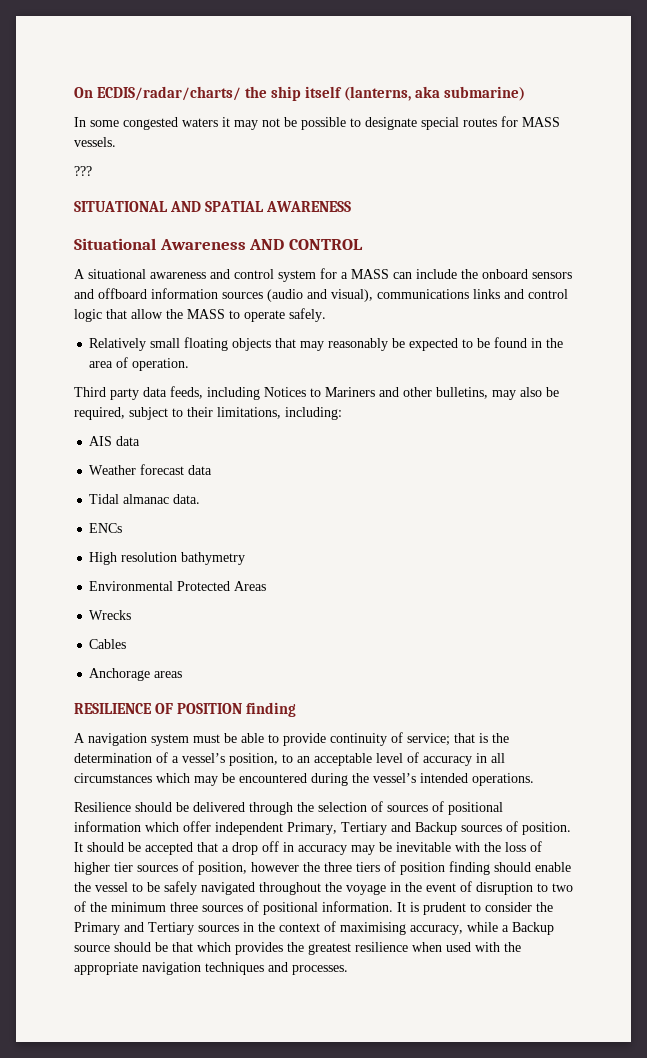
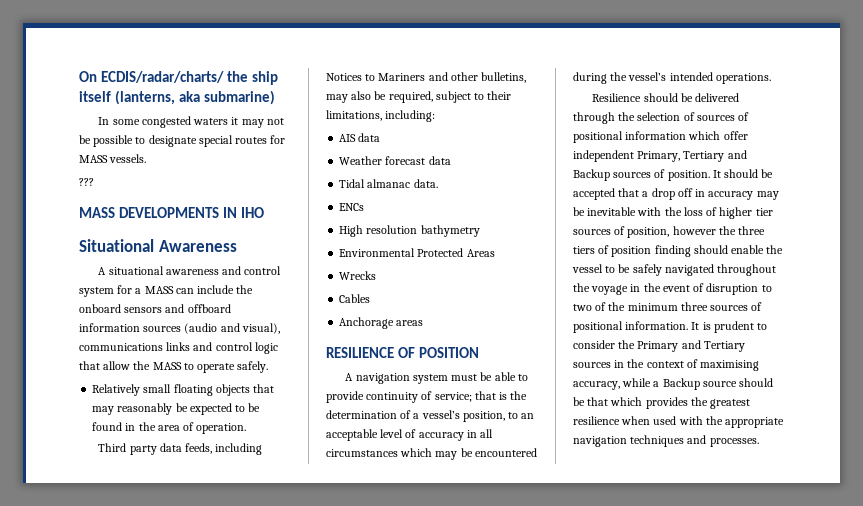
- SITUATIONAL AND SPATIAL AWARENESS
+ MASS DEVELOPMENTS IN IHO
- Situational Awareness AND CONTROL
+ Situational Awareness
- RESILIENCE OF POSITION finding
+ RESILIENCE OF POSITION

